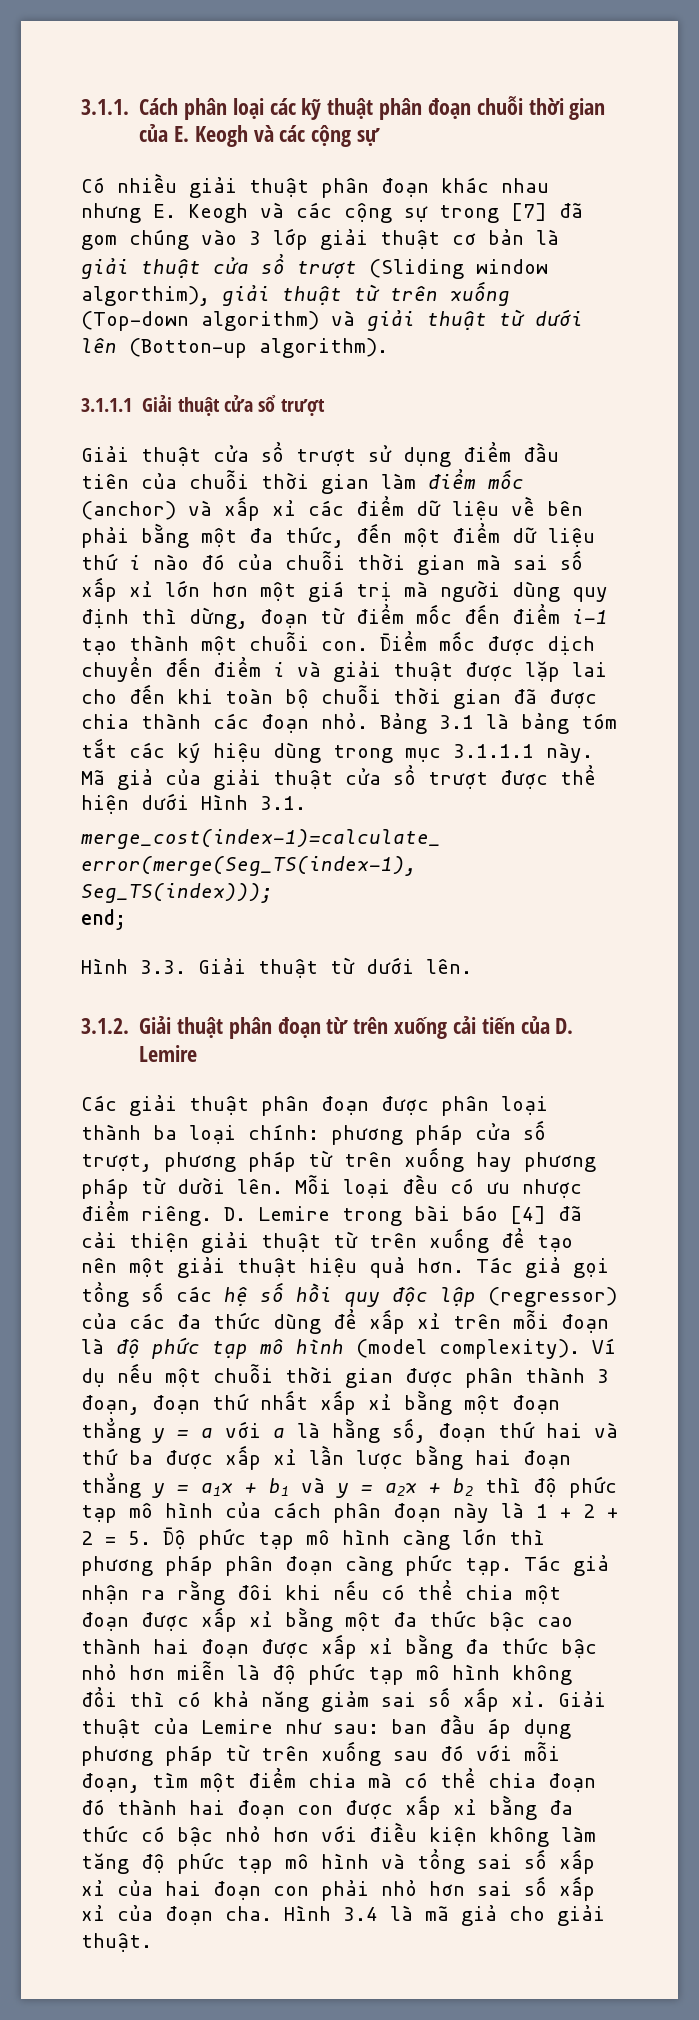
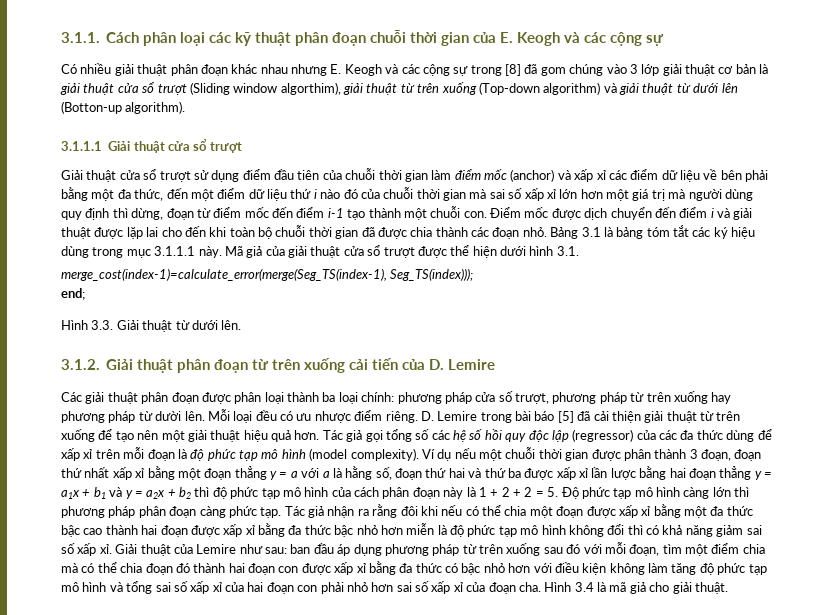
- Có nhiều giải thuật phân đoạn khác nhau nhưng E. Keogh và các cộng sự trong [7] đã gom chúng vào 3 lớp giải thuật cơ bản là giải thuật cửa sổ trượt (Sliding window algorthim), giải thuật từ trên xuống (Top-down algorithm) và giải thuật từ dưới lên (Botton-up algorithm).
+ Có nhiều giải thuật phân đoạn khác nhau nhưng E. Keogh và các cộng sự trong [8] đã gom chúng vào 3 lớp giải thuật cơ bản là giải thuật cửa sổ trượt (Sliding window algorthim), giải thuật từ trên xuống (Top-down algorithm) và giải thuật từ dưới lên (Botton-up algorithm).
- Mã giả của giải thuật cửa sổ trượt được thể hiện dưới Hình 3.1.
+ Mã giả của giải thuật cửa sổ trượt được thể hiện dưới hình 3.1.
- D. Lemire trong bài báo [4] đã cải thiện giải thuật từ trên xuống để tạo nên một giải thuật hiệu quả hơn.
+ D. Lemire trong bài báo [5] đã cải thiện giải thuật từ trên xuống để tạo nên một giải thuật hiệu quả hơn.

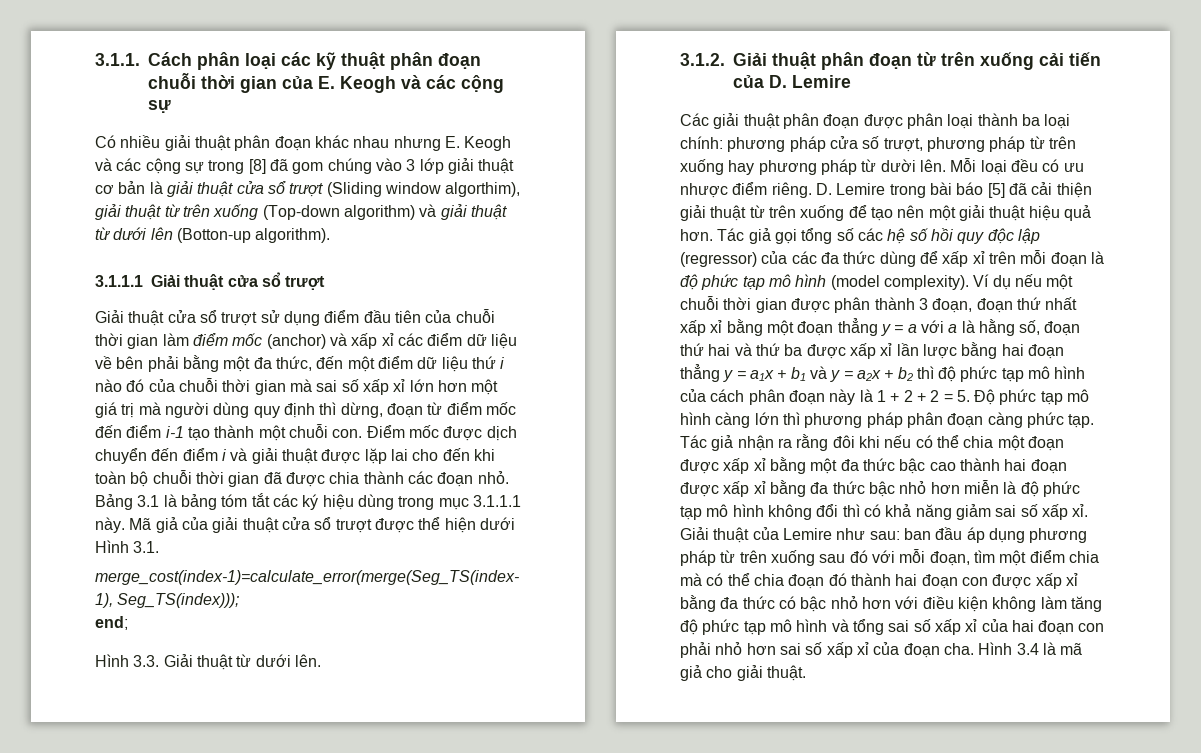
- Mã giả của giải thuật cửa sổ trượt được thể hiện dưới hình 3.1.
+ Mã giả của giải thuật cửa sổ trượt được thể hiện dưới Hình 3.1.

